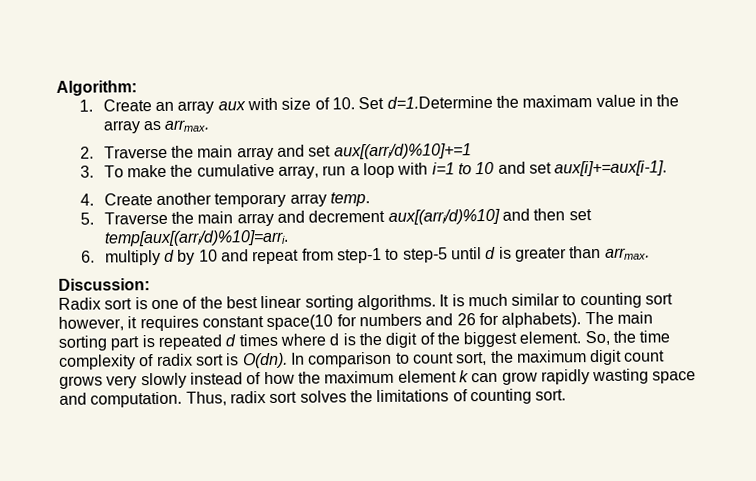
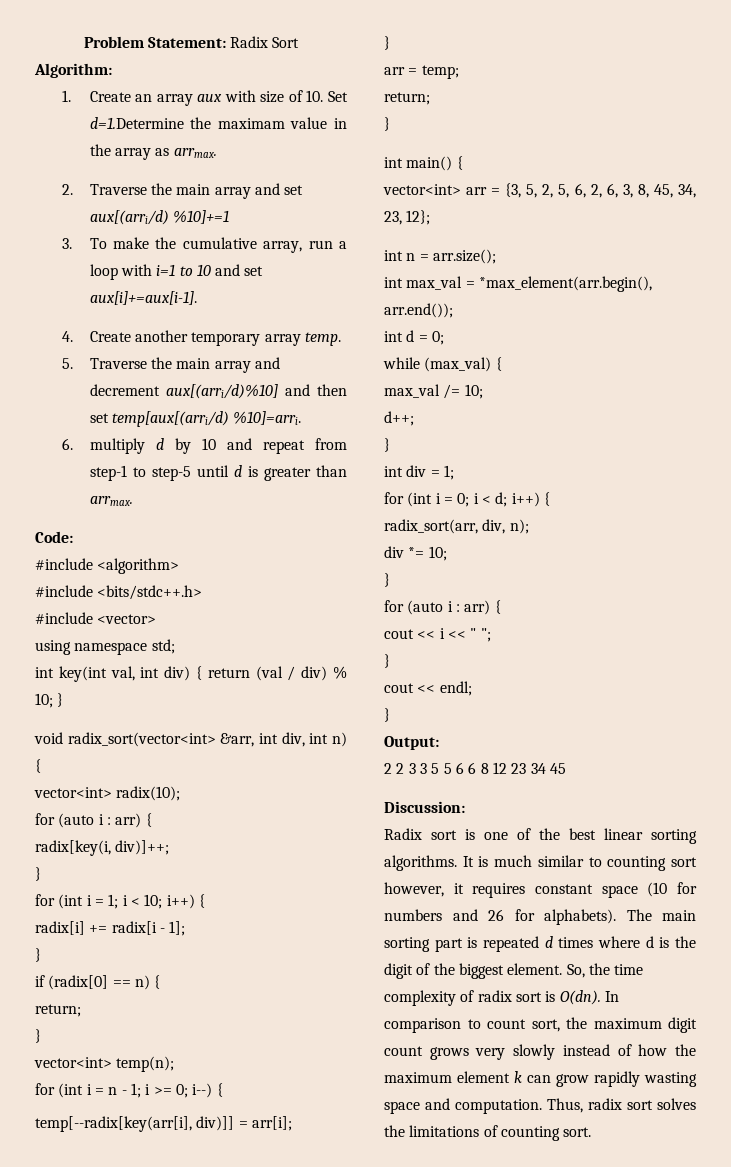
+ Problem Statement: Radix Sort
- 2. Traverse the main array and set aux[(arri/d)%10]+=1
+ 2. Traverse the main array and set aux[(arri/d) %10]+=1
- 5. Traverse the main array and decrement aux[(arri/d)%10] and then set temp[aux[(arri/d)%10]=arri.
+ 5. Traverse the main array and decrement aux[(arri/d)%10] and then set temp[aux[(arri/d) %10]=arri.
+ Code:
+ #include <algorithm>
+ #include <bits/stdc++.h>
+ #include <vector>
+ using namespace std;
+ int key(int val, int div) { return (val / div) % 10; }
+ void radix_sort(vector<int> &arr, int div, int n) {
+ vector<int> radix(10);
+ for (auto i : arr) {
+ radix[key(i, div)]++;
+ }
+ for (int i = 1; i < 10; i++) {
+ radix[i] += radix[i - 1];
+ }
+ if (radix[0] == n) {
+ return;
+ }
+ vector<int> temp(n);
+ for (int i = n - 1; i >= 0; i--) {
+ temp[--radix[key(arr[i], div)]] = arr[i];
+ }
+ arr = temp;
+ return;
+ }
+ int main() {
+ vector<int> arr = {3, 5, 2, 5, 6, 2, 6, 3, 8, 45, 34, 23, 12};
+ int n = arr.size();
+ int max_val = *max_element(arr.begin(), arr.end());
+ int d = 0;
+ while (max_val) {
+ max_val /= 10;
+ d++;
+ }
+ int div = 1;
+ for (int i = 0; i < d; i++) {
+ radix_sort(arr, div, n);
+ div *= 10;
+ }
+ for (auto i : arr) {
+ cout << i << " ";
+ }
+ cout << endl;
+ }
+ Output:
+ 2 2 3 3 5 5 6 6 8 12 23 34 45
- It is much similar to counting sort however, it requires constant space(10 for numbers and 26 for alphabets).
+ It is much similar to counting sort however, it requires constant space (10 for numbers and 26 for alphabets).

